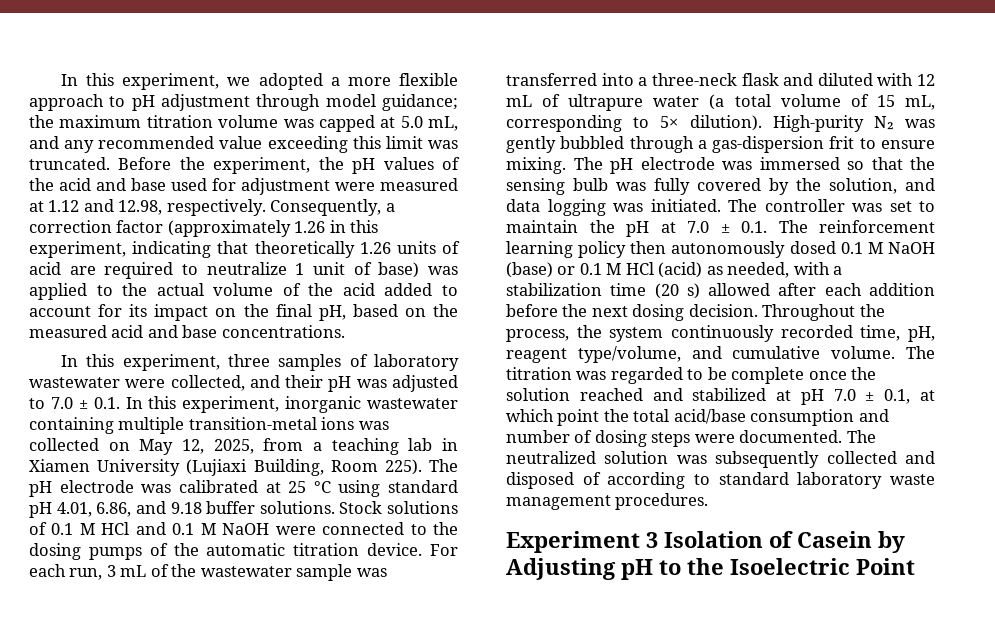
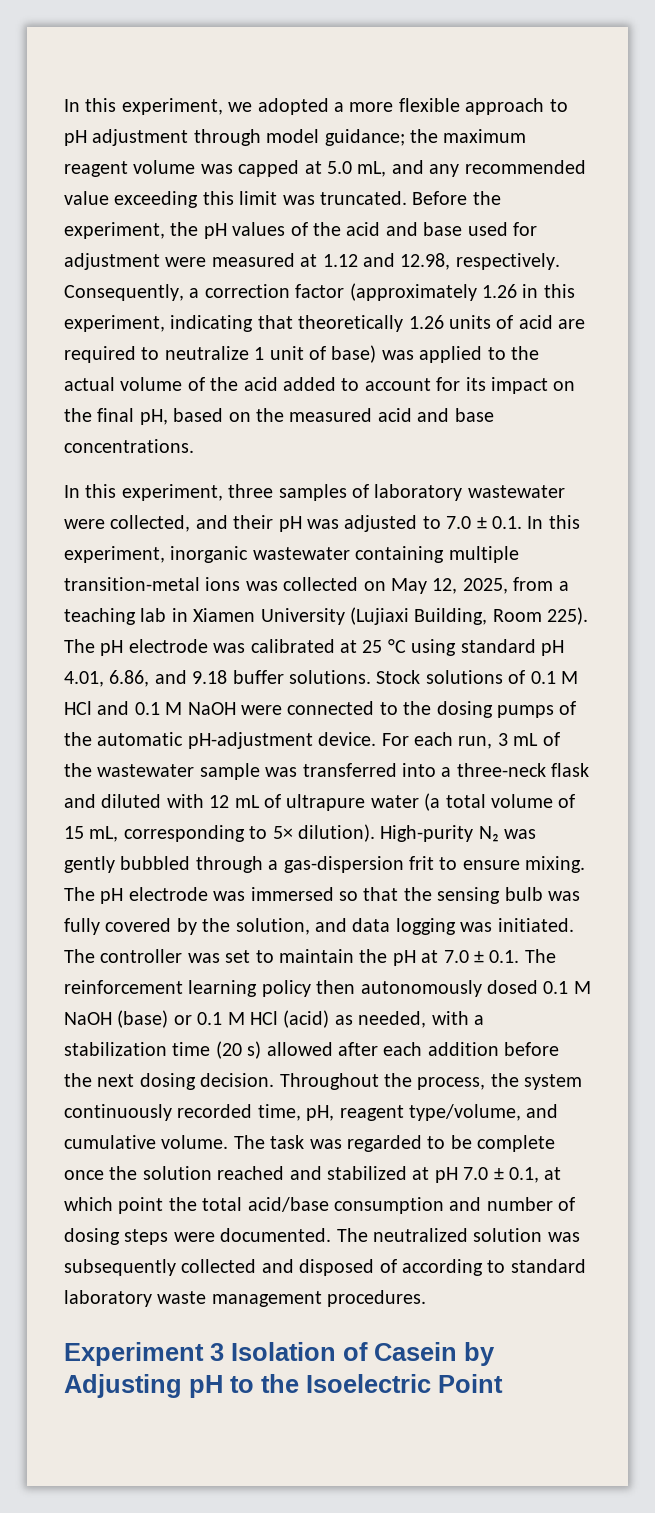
- In this experiment, we adopted a more flexible approach to pH adjustment through model guidance; the maximum titration volume was capped at 5.0 mL, and any recommended value exceeding this limit was truncated.
+ In this experiment, we adopted a more flexible approach to pH adjustment through model guidance; the maximum reagent volume was capped at 5.0 mL, and any recommended value exceeding this limit was truncated.
- Stock solutions of 0.1 M HCl and 0.1 M NaOH were connected to the dosing pumps of the automatic titration device.
+ Stock solutions of 0.1 M HCl and 0.1 M NaOH were connected to the dosing pumps of the automatic pH-adjustment device.
- The titration was regarded to be complete once the solution reached and stabilized at pH 7.0 ± 0.1, at which point the total acid/base consumption and number of dosing steps were documented.
+ The task was regarded to be complete once the solution reached and stabilized at pH 7.0 ± 0.1, at which point the total acid/base consumption and number of dosing steps were documented.

